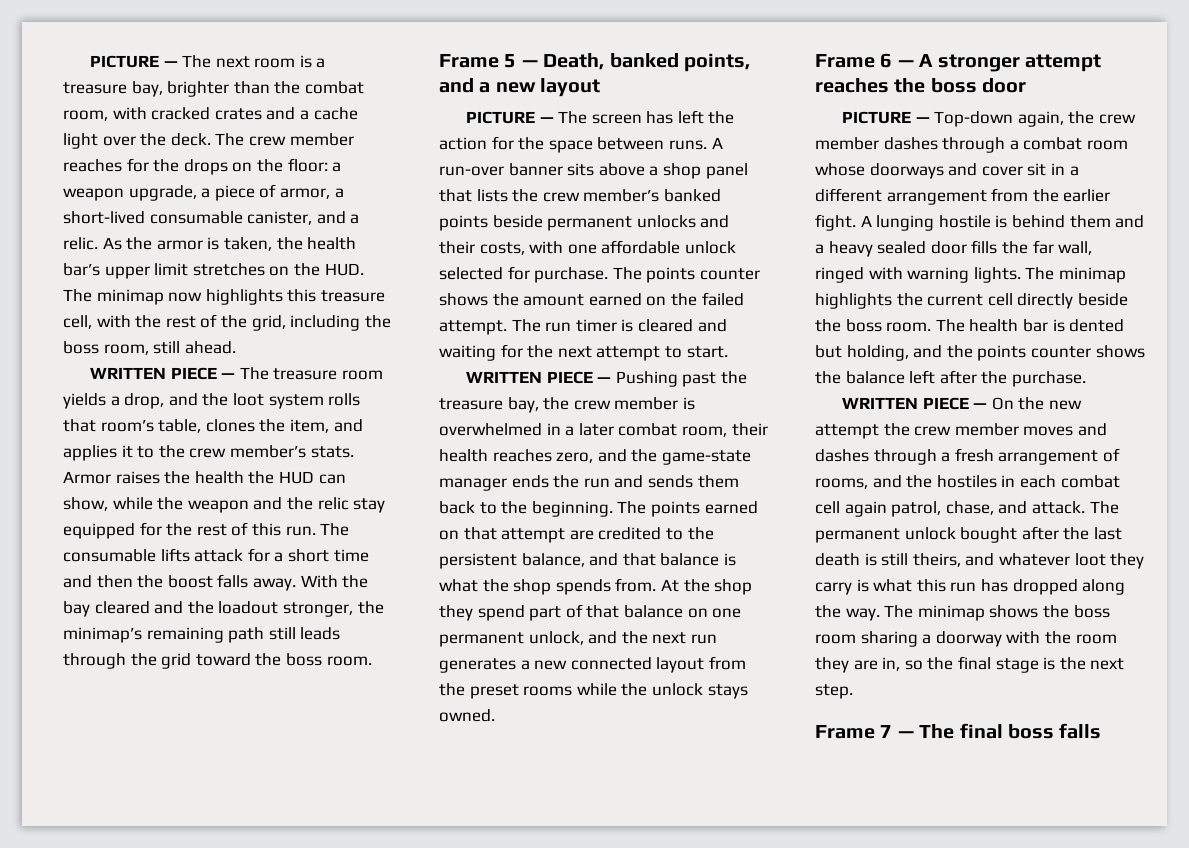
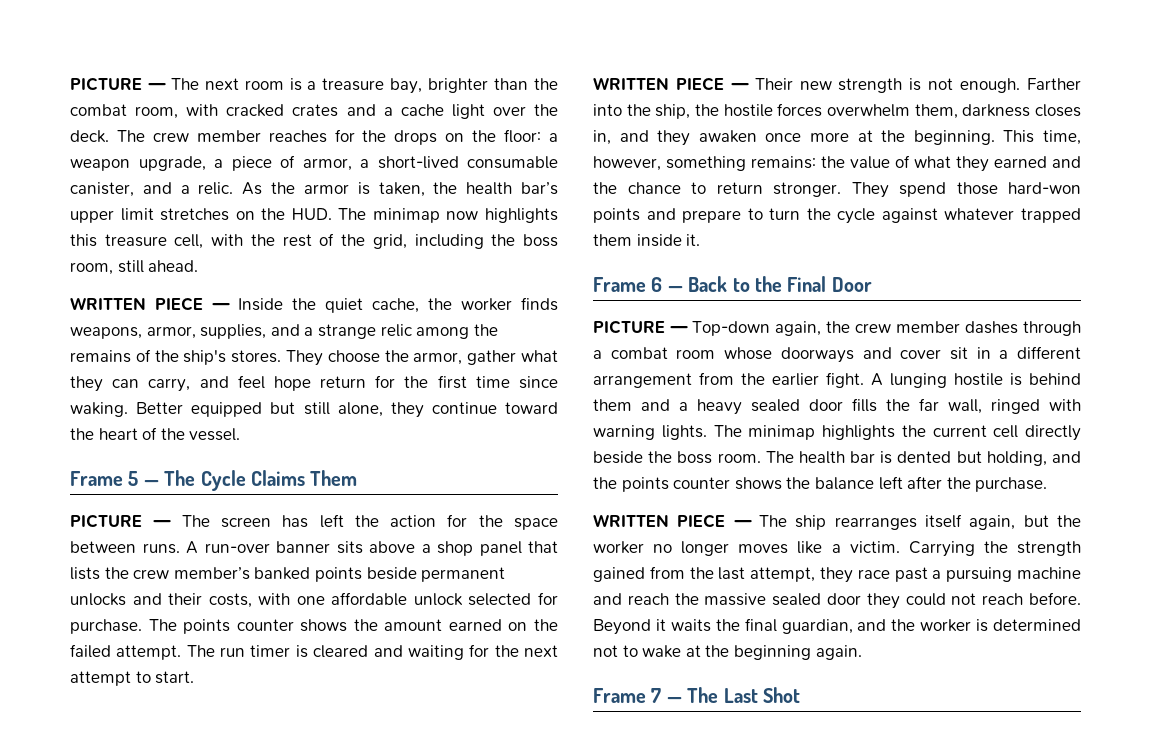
- WRITTEN PIECE — The treasure room yields a drop, and the loot system rolls that room’s table, clones the item, and applies it to the crew member’s stats. Armor raises the health the HUD can show, while the weapon and the relic stay equipped for the rest of this run. The consumable lifts attack for a short time and then the boost falls away. With the bay cleared and the loadout stronger, the minimap’s remaining path still leads through the grid toward the boss room.
- Frame 5 — Death, banked points, and a new layout
+ WRITTEN PIECE — Inside the quiet cache, the worker finds weapons, armor, supplies, and a strange relic among the remains of the ship's stores. They choose the armor, gather what they can carry, and feel hope return for the first time since waking. Better equipped but still alone, they continue toward the heart of the vessel.
+ Frame 5 — The Cycle Claims Them
- WRITTEN PIECE — Pushing past the treasure bay, the crew member is overwhelmed in a later combat room, their health reaches zero, and the game-state manager ends the run and sends them back to the beginning. The points earned on that attempt are credited to the persistent balance, and that balance is what the shop spends from. At the shop they spend part of that balance on one permanent unlock, and the next run generates a new connected layout from the preset rooms while the unlock stays owned.
- Frame 6 — A stronger attempt reaches the boss door
+ WRITTEN PIECE — Their new strength is not enough. Farther into the ship, the hostile forces overwhelm them, darkness closes in, and they awaken once more at the beginning. This time, however, something remains: the value of what they earned and the chance to return stronger. They spend those hard-won points and prepare to turn the cycle against whatever trapped them inside it.
+ Frame 6 — Back to the Final Door
- WRITTEN PIECE — On the new attempt the crew member moves and dashes through a fresh arrangement of rooms, and the hostiles in each combat cell again patrol, chase, and attack. The permanent unlock bought after the last death is still theirs, and whatever loot they carry is what this run has dropped along the way. The minimap shows the boss room sharing a doorway with the room they are in, so the final stage is the next step.
+ WRITTEN PIECE — The ship rearranges itself again, but the worker no longer moves like a victim. Carrying the strength gained from the last attempt, they race past a pursuing machine and reach the massive sealed door they could not reach before. Beyond it waits the final guardian, and the worker is determined not to wake at the beginning again.
- Frame 7 — The final boss falls
+ Frame 7 — The Last Shot

